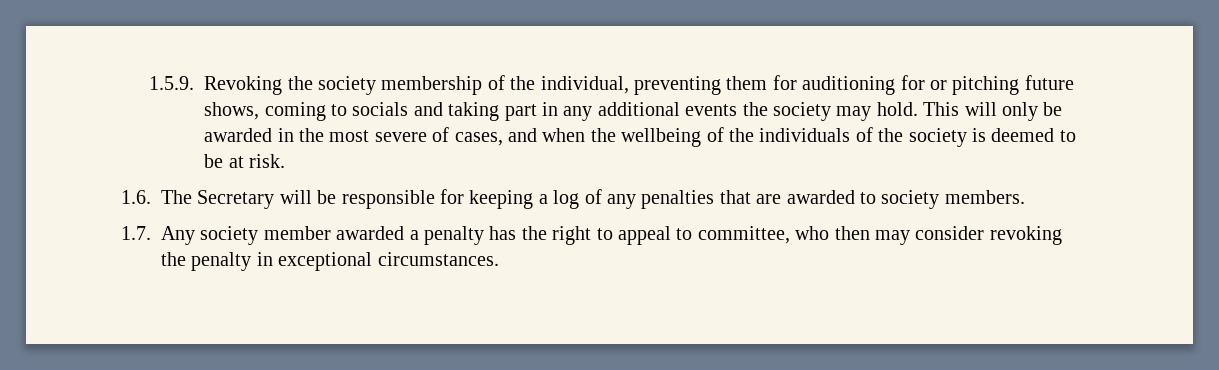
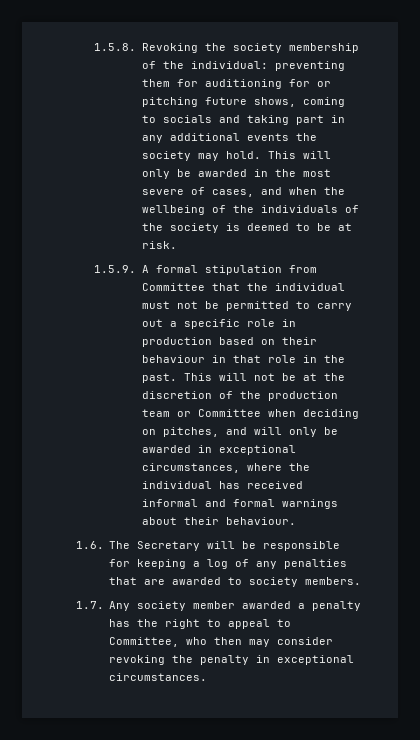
- 1.5.9. Revoking the society membership of the individual, preventing them for auditioning for or pitching future shows, coming to socials and taking part in any additional events the society may hold.
+ 1.5.8. Revoking the society membership of the individual: preventing them for auditioning for or pitching future shows, coming to socials and taking part in any additional events the society may hold.
+ 1.5.9. A formal stipulation from Committee that the individual must not be permitted to carry out a specific role in production based on their behaviour in that role in the past. This will not be at the discretion of the production team or Committee when deciding on pitches, and will only be awarded in exceptional circumstances, where the individual has received informal and formal warnings about their behaviour.
- 1.7. Any society member awarded a penalty has the right to appeal to committee, who then may consider revoking the penalty in exceptional circumstances.
+ 1.7. Any society member awarded a penalty has the right to appeal to Committee, who then may consider revoking the penalty in exceptional circumstances.

